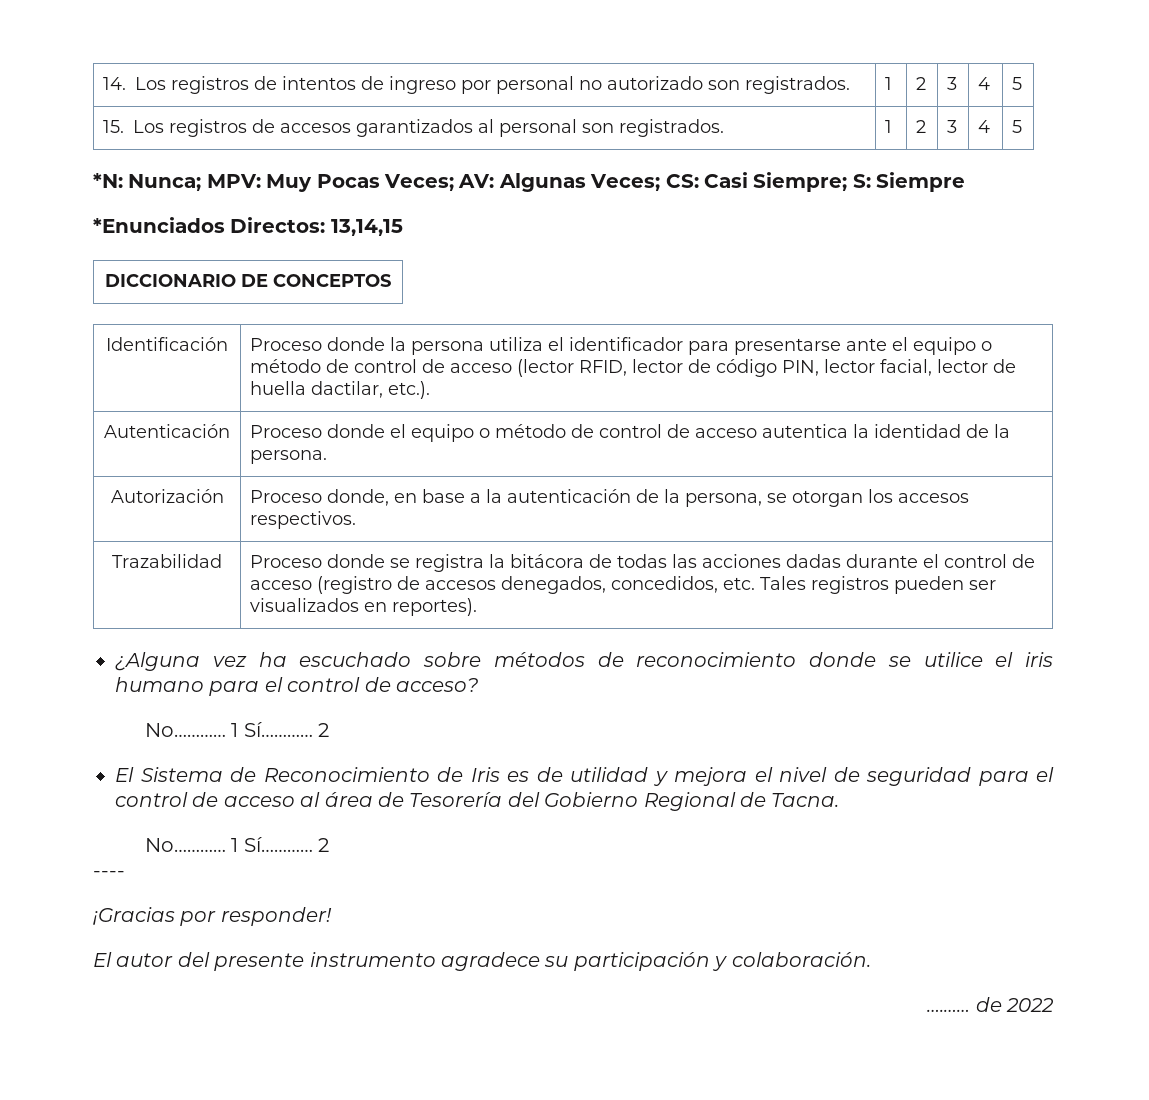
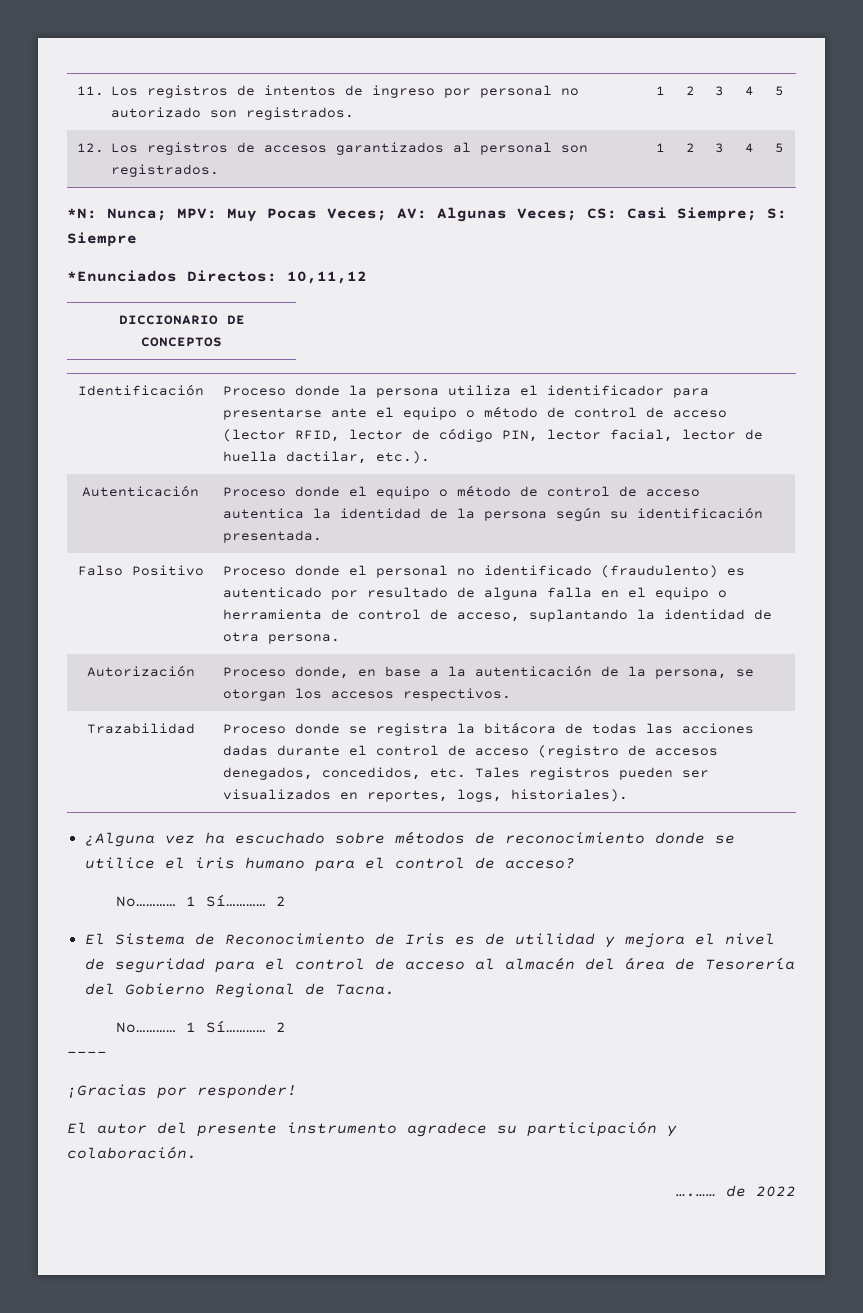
- 14. Los registros de intentos de ingreso por personal no autorizado son registrados. | 1 | 2 | 3 | 4 | 5
+ 11. Los registros de intentos de ingreso por personal no autorizado son registrados. | 1 | 2 | 3 | 4 | 5
- 15. Los registros de accesos garantizados al personal son registrados. | 1 | 2 | 3 | 4 | 5
+ 12. Los registros de accesos garantizados al personal son registrados. | 1 | 2 | 3 | 4 | 5
- *Enunciados Directos: 13,14,15
+ *Enunciados Directos: 10,11,12
- Autenticación | Proceso donde el equipo o método de control de acceso autentica la identidad de la persona.
+ Autenticación | Proceso donde el equipo o método de control de acceso autentica la identidad de la persona según su identificación presentada.
+ Falso Positivo | Proceso donde el personal no identificado (fraudulento) es autenticado por resultado de alguna falla en el equipo o herramienta de control de acceso, suplantando la identidad de otra persona.
- Trazabilidad | Proceso donde se registra la bitácora de todas las acciones dadas durante el control de acceso (registro de accesos denegados, concedidos, etc. Tales registros pueden ser visualizados en reportes).
+ Trazabilidad | Proceso donde se registra la bitácora de todas las acciones dadas durante el control de acceso (registro de accesos denegados, concedidos, etc. Tales registros pueden ser visualizados en reportes, logs, historiales).
- El Sistema de Reconocimiento de Iris es de utilidad y mejora el nivel de seguridad para el control de acceso al área de Tesorería del Gobierno Regional de Tacna.
+ El Sistema de Reconocimiento de Iris es de utilidad y mejora el nivel de seguridad para el control de acceso al almacén del área de Tesorería del Gobierno Regional de Tacna.

